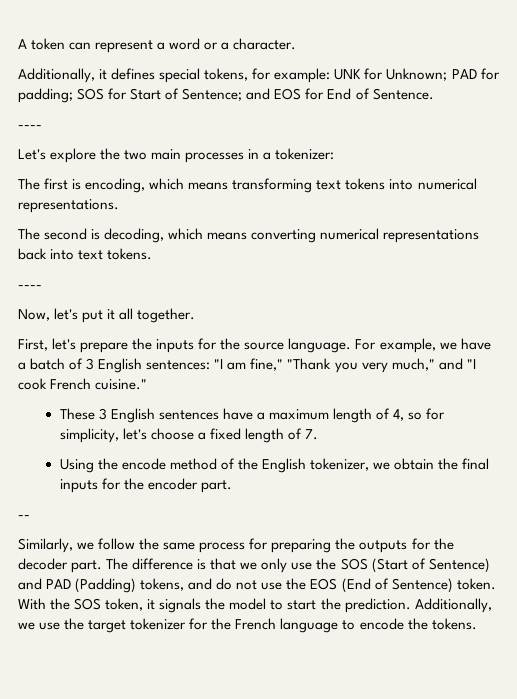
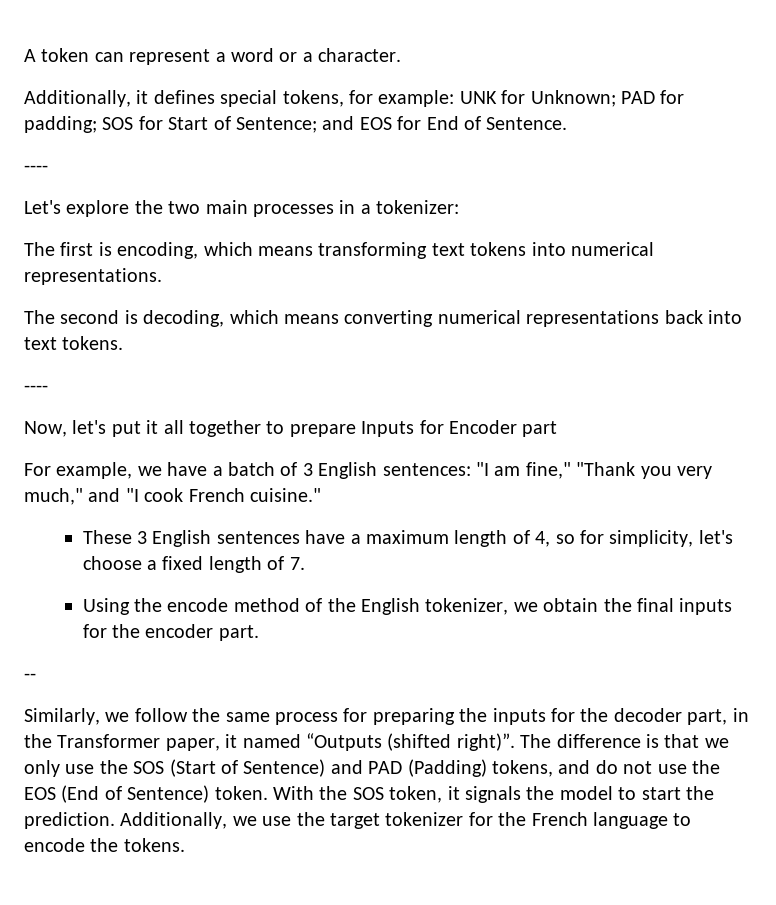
- Now, let's put it all together.
- First, let's prepare the inputs for the source language. For example, we have a batch of 3 English sentences: "I am fine," "Thank you very much," and "I cook French cuisine."
+ Now, let's put it all together to prepare Inputs for Encoder part
+ For example, we have a batch of 3 English sentences: "I am fine," "Thank you very much," and "I cook French cuisine."
- Similarly, we follow the same process for preparing the outputs for the decoder part.
+ Similarly, we follow the same process for preparing the inputs for the decoder part, in the Transformer paper, it named “Outputs (shifted right)”.

